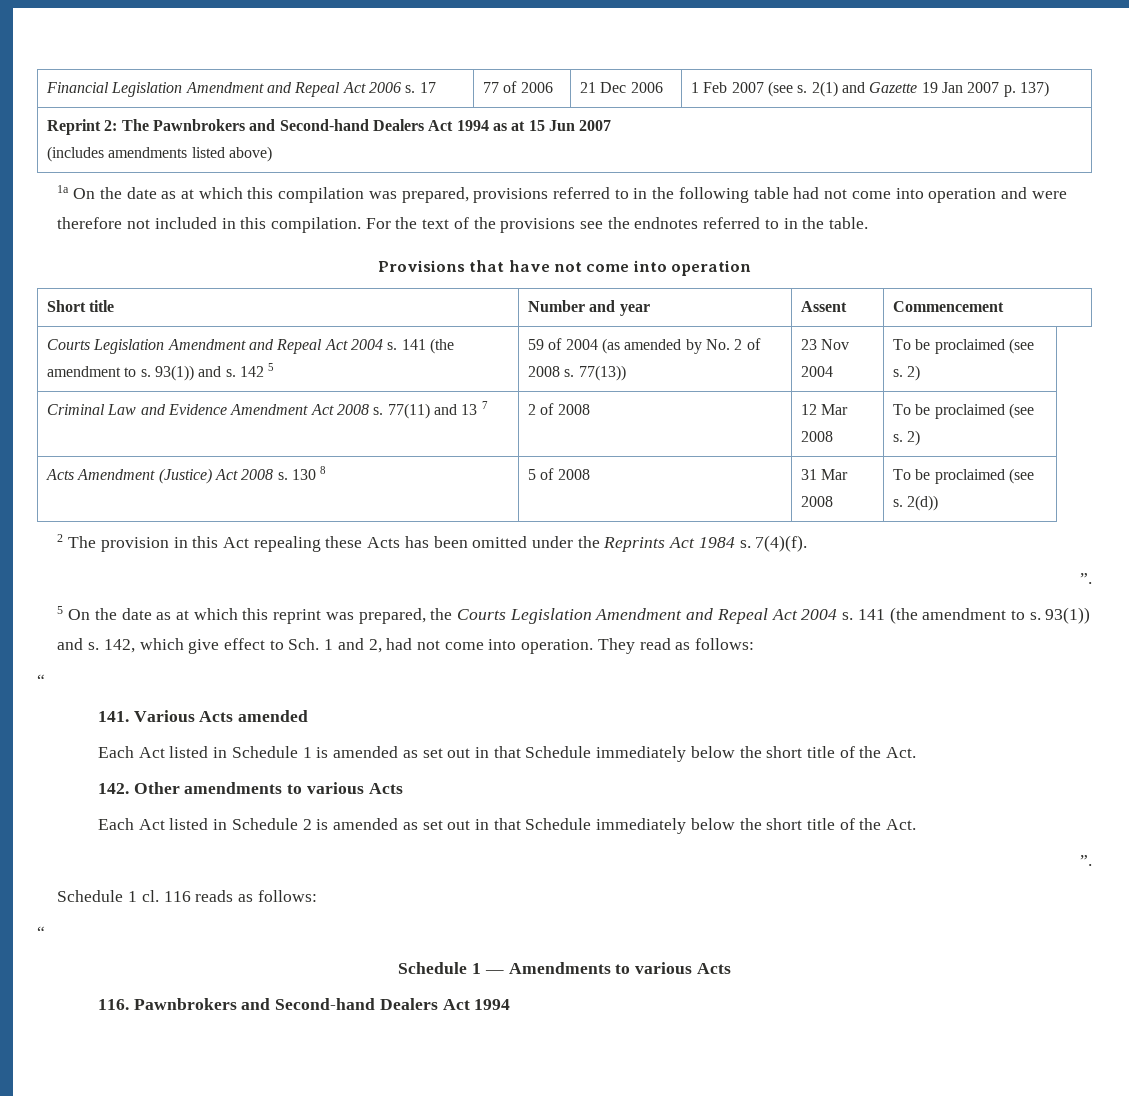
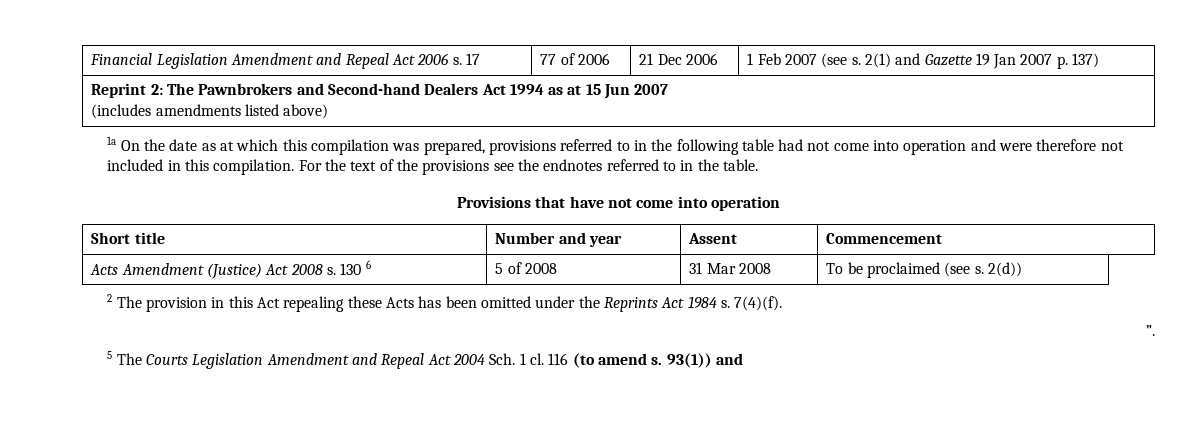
- Courts Legislation Amendment and Repeal Act 2004 s. 141 (the amendment to s. 93(1)) and s. 142 5 | 59 of 2004 (as amended by No. 2 of 2008 s. 77(13)) | 23 Nov 2004 | To be proclaimed (see s. 2)
- Criminal Law and Evidence Amendment Act 2008 s. 77(11) and 13 7 | 2 of 2008 | 12 Mar 2008 | To be proclaimed (see s. 2)
- Acts Amendment (Justice) Act 2008 s. 130 8 | 5 of 2008 | 31 Mar 2008 | To be proclaimed (see s. 2(d))
+ Acts Amendment (Justice) Act 2008 s. 130 6 | 5 of 2008 | 31 Mar 2008 | To be proclaimed (see s. 2(d))
- 5 On the date as at which this reprint was prepared, the Courts Legislation Amendment and Repeal Act 2004 s. 141 (the amendment to s. 93(1)) and s. 142, which give effect to Sch. 1 and 2, had not come into operation. They read as follows:
- “
- 141. Various Acts amended
- Each Act listed in Schedule 1 is amended as set out in that Schedule immediately below the short title of the Act.
- 142. Other amendments to various Acts
- Each Act listed in Schedule 2 is amended as set out in that Schedule immediately below the short title of the Act.
- ”.
- Schedule 1 cl. 116 reads as follows:
- “
- Schedule 1 — Amendments to various Acts
- 116. Pawnbrokers and Second-hand Dealers Act 1994
+ 5 The Courts Legislation Amendment and Repeal Act 2004 Sch. 1 cl. 116 (to amend s. 93(1)) and

